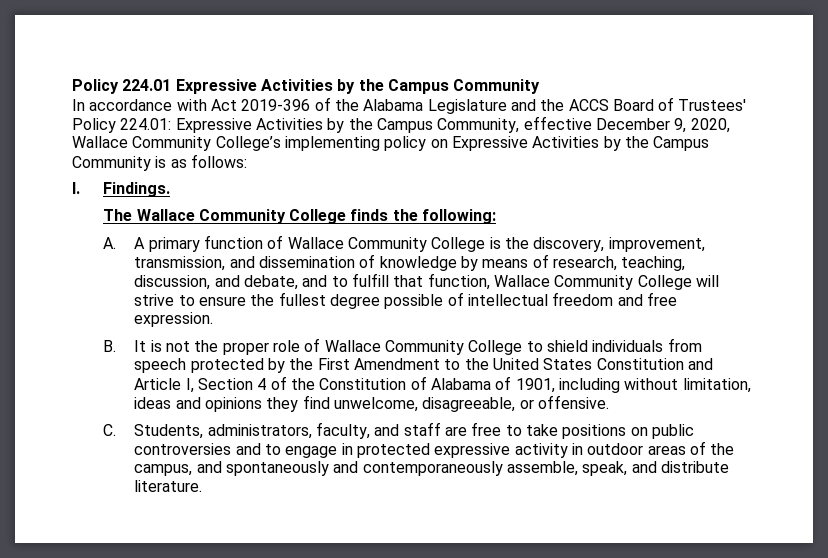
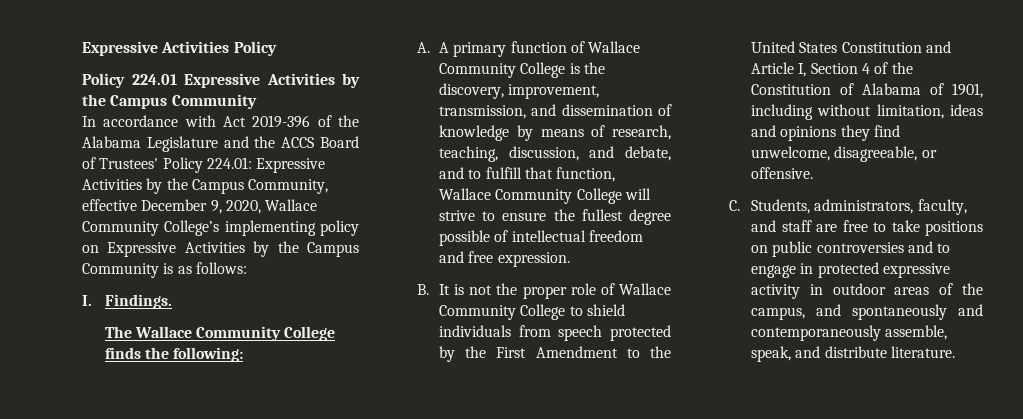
+ Expressive Activities Policy

